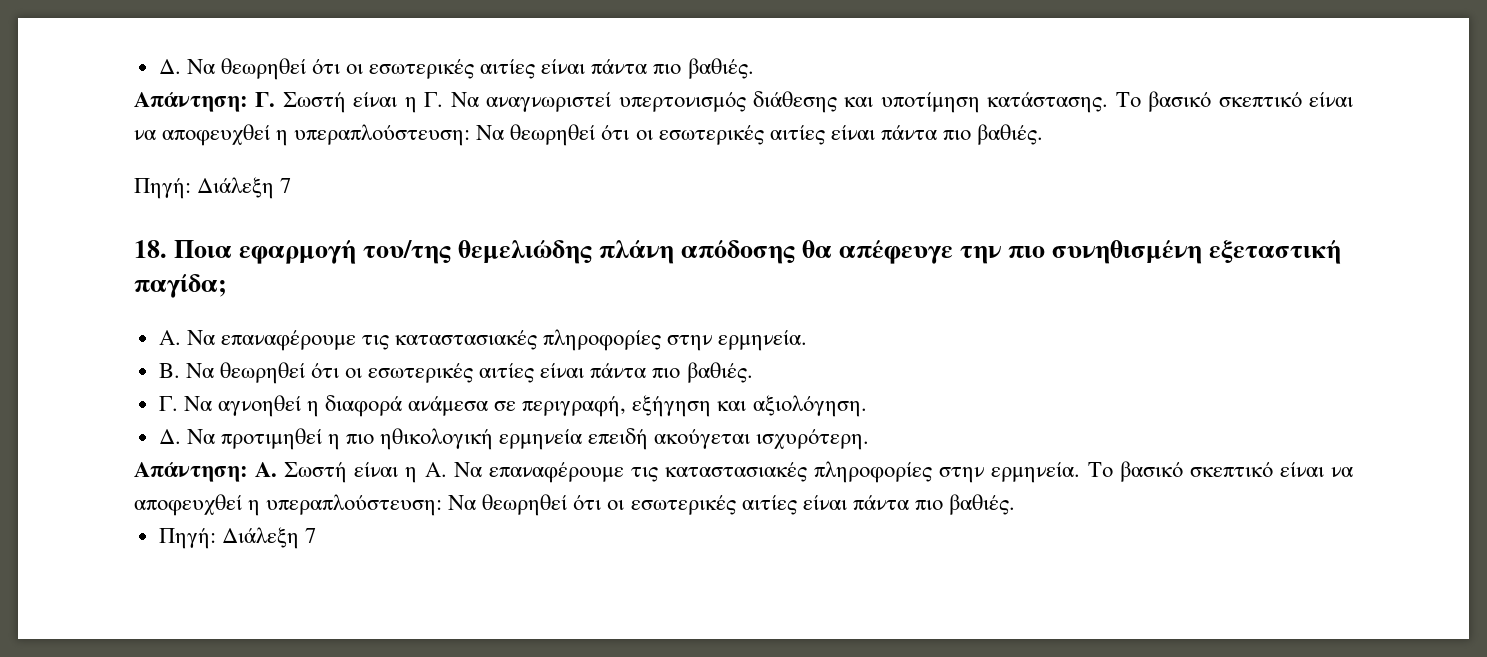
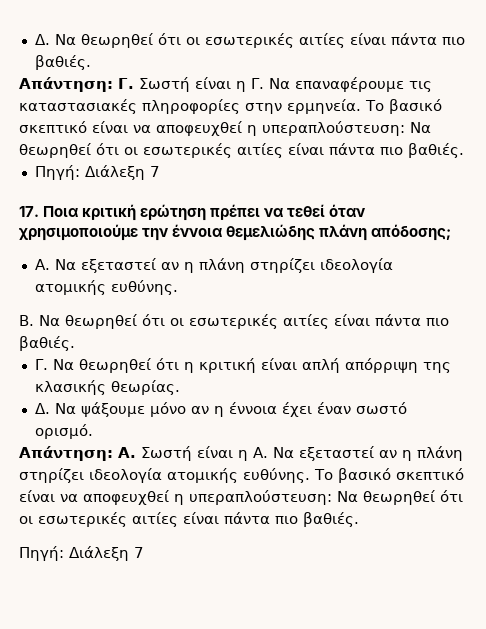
- Απάντηση: Γ. Σωστή είναι η Γ. Να αναγνωριστεί υπερτονισμός διάθεσης και υποτίμηση κατάστασης. Το βασικό σκεπτικό είναι να αποφευχθεί η υπεραπλούστευση: Να θεωρηθεί ότι οι εσωτερικές αιτίες είναι πάντα πιο βαθιές.
- Πηγή: Διάλεξη 7
- 18. Ποια εφαρμογή του/της θεμελιώδης πλάνη απόδοσης θα απέφευγε την πιο συνηθισμένη εξεταστική παγίδα;
- Α. Να επαναφέρουμε τις καταστασιακές πληροφορίες στην ερμηνεία.
- Β. Να θεωρηθεί ότι οι εσωτερικές αιτίες είναι πάντα πιο βαθιές.
- Γ. Να αγνοηθεί η διαφορά ανάμεσα σε περιγραφή, εξήγηση και αξιολόγηση.
- Δ. Να προτιμηθεί η πιο ηθικολογική ερμηνεία επειδή ακούγεται ισχυρότερη.
- Απάντηση: Α. Σωστή είναι η Α. Να επαναφέρουμε τις καταστασιακές πληροφορίες στην ερμηνεία.
+ Απάντηση: Γ. Σωστή είναι η Γ. Να επαναφέρουμε τις καταστασιακές πληροφορίες στην ερμηνεία.
+ 17. Ποια κριτική ερώτηση πρέπει να τεθεί όταν χρησιμοποιούμε την έννοια θεμελιώδης πλάνη απόδοσης;
+ Α. Να εξεταστεί αν η πλάνη στηρίζει ιδεολογία ατομικής ευθύνης.
+ Β. Να θεωρηθεί ότι οι εσωτερικές αιτίες είναι πάντα πιο βαθιές.
+ Γ. Να θεωρηθεί ότι η κριτική είναι απλή απόρριψη της κλασικής θεωρίας.
+ Δ. Να ψάξουμε μόνο αν η έννοια έχει έναν σωστό ορισμό.
+ Απάντηση: Α. Σωστή είναι η Α. Να εξεταστεί αν η πλάνη στηρίζει ιδεολογία ατομικής ευθύνης. Το βασικό σκεπτικό είναι να αποφευχθεί η υπεραπλούστευση: Να θεωρηθεί ότι οι εσωτερικές αιτίες είναι πάντα πιο βαθιές.
+ Πηγή: Διάλεξη 7

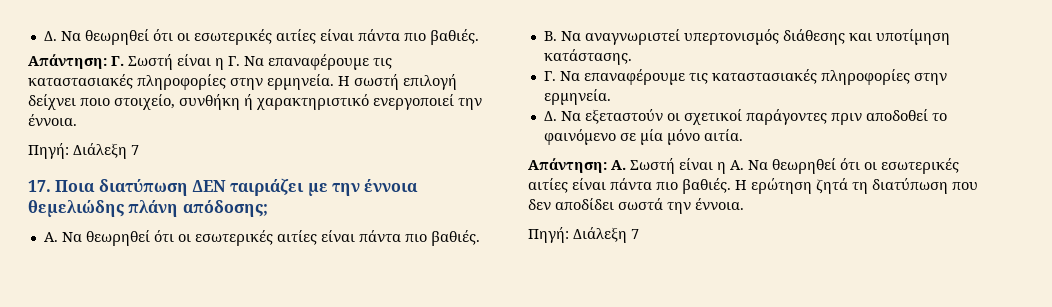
- Απάντηση: Γ. Σωστή είναι η Γ. Να επαναφέρουμε τις καταστασιακές πληροφορίες στην ερμηνεία. Το βασικό σκεπτικό είναι να αποφευχθεί η υπεραπλούστευση: Να θεωρηθεί ότι οι εσωτερικές αιτίες είναι πάντα πιο βαθιές.
+ Απάντηση: Γ. Σωστή είναι η Γ. Να επαναφέρουμε τις καταστασιακές πληροφορίες στην ερμηνεία. Η σωστή επιλογή δείχνει ποιο στοιχείο, συνθήκη ή χαρακτηριστικό ενεργοποιεί την έννοια.
  Πηγή: Διάλεξη 7
- 17. Ποια κριτική ερώτηση πρέπει να τεθεί όταν χρησιμοποιούμε την έννοια θεμελιώδης πλάνη απόδοσης;
- Α. Να εξεταστεί αν η πλάνη στηρίζει ιδεολογία ατομικής ευθύνης.
- Β. Να θεωρηθεί ότι οι εσωτερικές αιτίες είναι πάντα πιο βαθιές.
- Γ. Να θεωρηθεί ότι η κριτική είναι απλή απόρριψη της κλασικής θεωρίας.
- Δ. Να ψάξουμε μόνο αν η έννοια έχει έναν σωστό ορισμό.
- Απάντηση: Α. Σωστή είναι η Α. Να εξεταστεί αν η πλάνη στηρίζει ιδεολογία ατομικής ευθύνης. Το βασικό σκεπτικό είναι να αποφευχθεί η υπεραπλούστευση: Να θεωρηθεί ότι οι εσωτερικές αιτίες είναι πάντα πιο βαθιές.
+ 17. Ποια διατύπωση ΔΕΝ ταιριάζει με την έννοια θεμελιώδης πλάνη απόδοσης;
+ Α. Να θεωρηθεί ότι οι εσωτερικές αιτίες είναι πάντα πιο βαθιές.
+ Β. Να αναγνωριστεί υπερτονισμός διάθεσης και υποτίμηση κατάστασης.
+ Γ. Να επαναφέρουμε τις καταστασιακές πληροφορίες στην ερμηνεία.
+ Δ. Να εξεταστούν οι σχετικοί παράγοντες πριν αποδοθεί το φαινόμενο σε μία μόνο αιτία.
+ Απάντηση: Α. Σωστή είναι η Α. Να θεωρηθεί ότι οι εσωτερικές αιτίες είναι πάντα πιο βαθιές. Η ερώτηση ζητά τη διατύπωση που δεν αποδίδει σωστά την έννοια.

